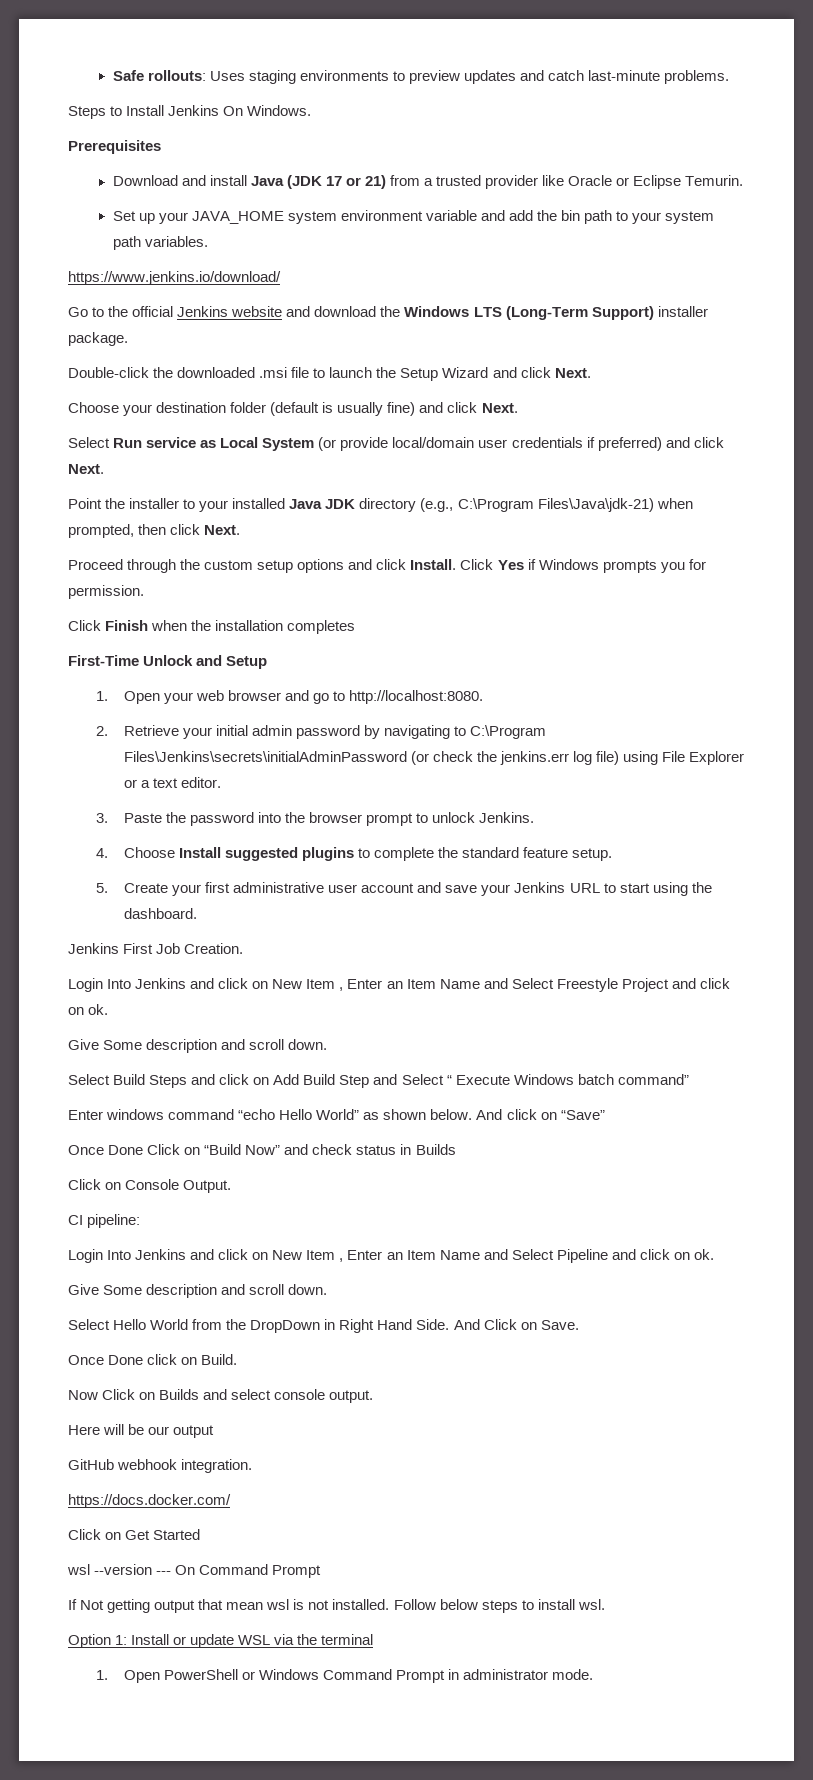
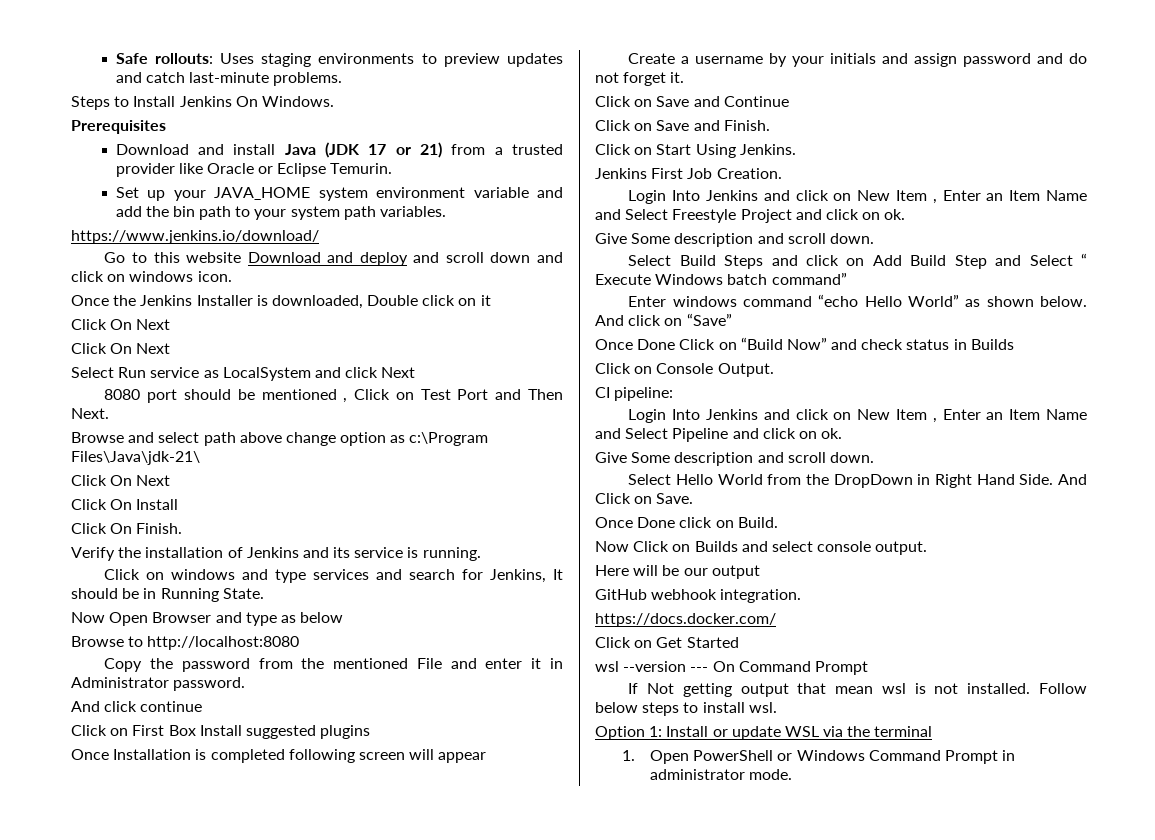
- Go to the official Jenkins website and download the Windows LTS (Long-Term Support) installer package.
- Double-click the downloaded .msi file to launch the Setup Wizard and click Next.
- Choose your destination folder (default is usually fine) and click Next.
- Select Run service as Local System (or provide local/domain user credentials if preferred) and click Next.
- Point the installer to your installed Java JDK directory (e.g., C:\Program Files\Java\jdk-21) when prompted, then click Next.
- Proceed through the custom setup options and click Install. Click Yes if Windows prompts you for permission.
- Click Finish when the installation completes
- First-Time Unlock and Setup
- 1. Open your web browser and go to http://localhost:8080.
- 2. Retrieve your initial admin password by navigating to C:\Program Files\Jenkins\secrets\initialAdminPassword (or check the jenkins.err log file) using File Explorer or a text editor.
- 3. Paste the password into the browser prompt to unlock Jenkins.
- 4. Choose Install suggested plugins to complete the standard feature setup.
- 5. Create your first administrative user account and save your Jenkins URL to start using the dashboard.
+ Go to this website Download and deploy and scroll down and click on windows icon.
+ Once the Jenkins Installer is downloaded, Double click on it
+ Click On Next
+ Click On Next
+ Select Run service as LocalSystem and click Next
+ 8080 port should be mentioned , Click on Test Port and Then Next.
+ Browse and select path above change option as c:\Program Files\Java\jdk-21\
+ Click On Next
+ Click On Install
+ Click On Finish.
+ Verify the installation of Jenkins and its service is running.
+ Click on windows and type services and search for Jenkins, It should be in Running State.
+ Now Open Browser and type as below
+ Browse to http://localhost:8080
+ Copy the password from the mentioned File and enter it in Administrator password.
+ And click continue
+ Click on First Box Install suggested plugins
+ Once Installation is completed following screen will appear
+ Create a username by your initials and assign password and do not forget it.
+ Click on Save and Continue
+ Click on Save and Finish.
+ Click on Start Using Jenkins.

